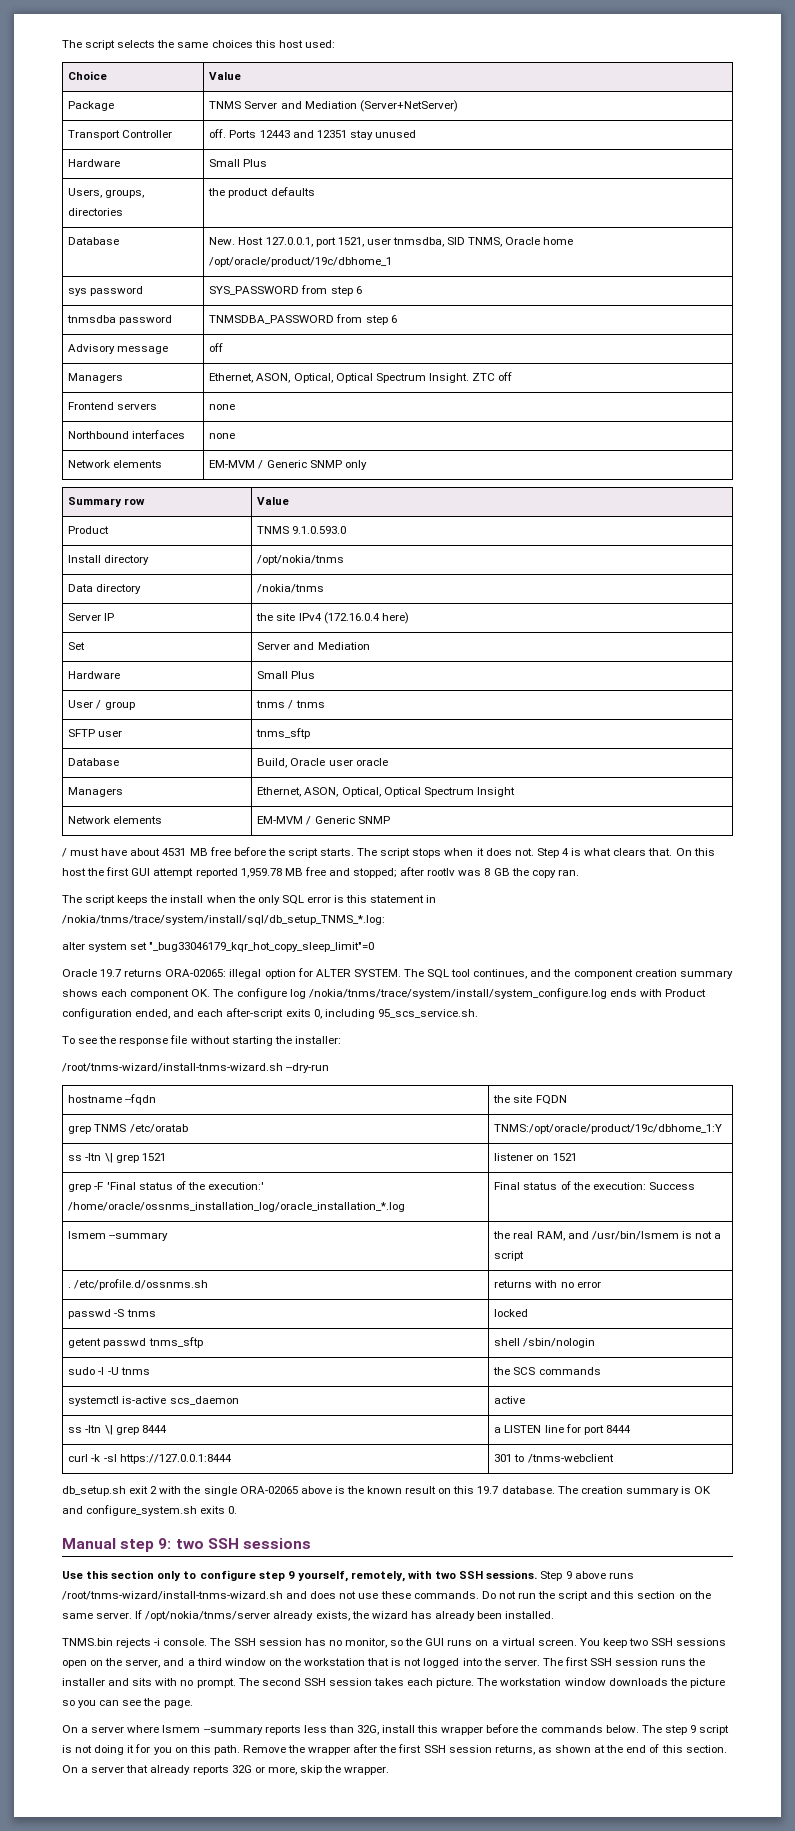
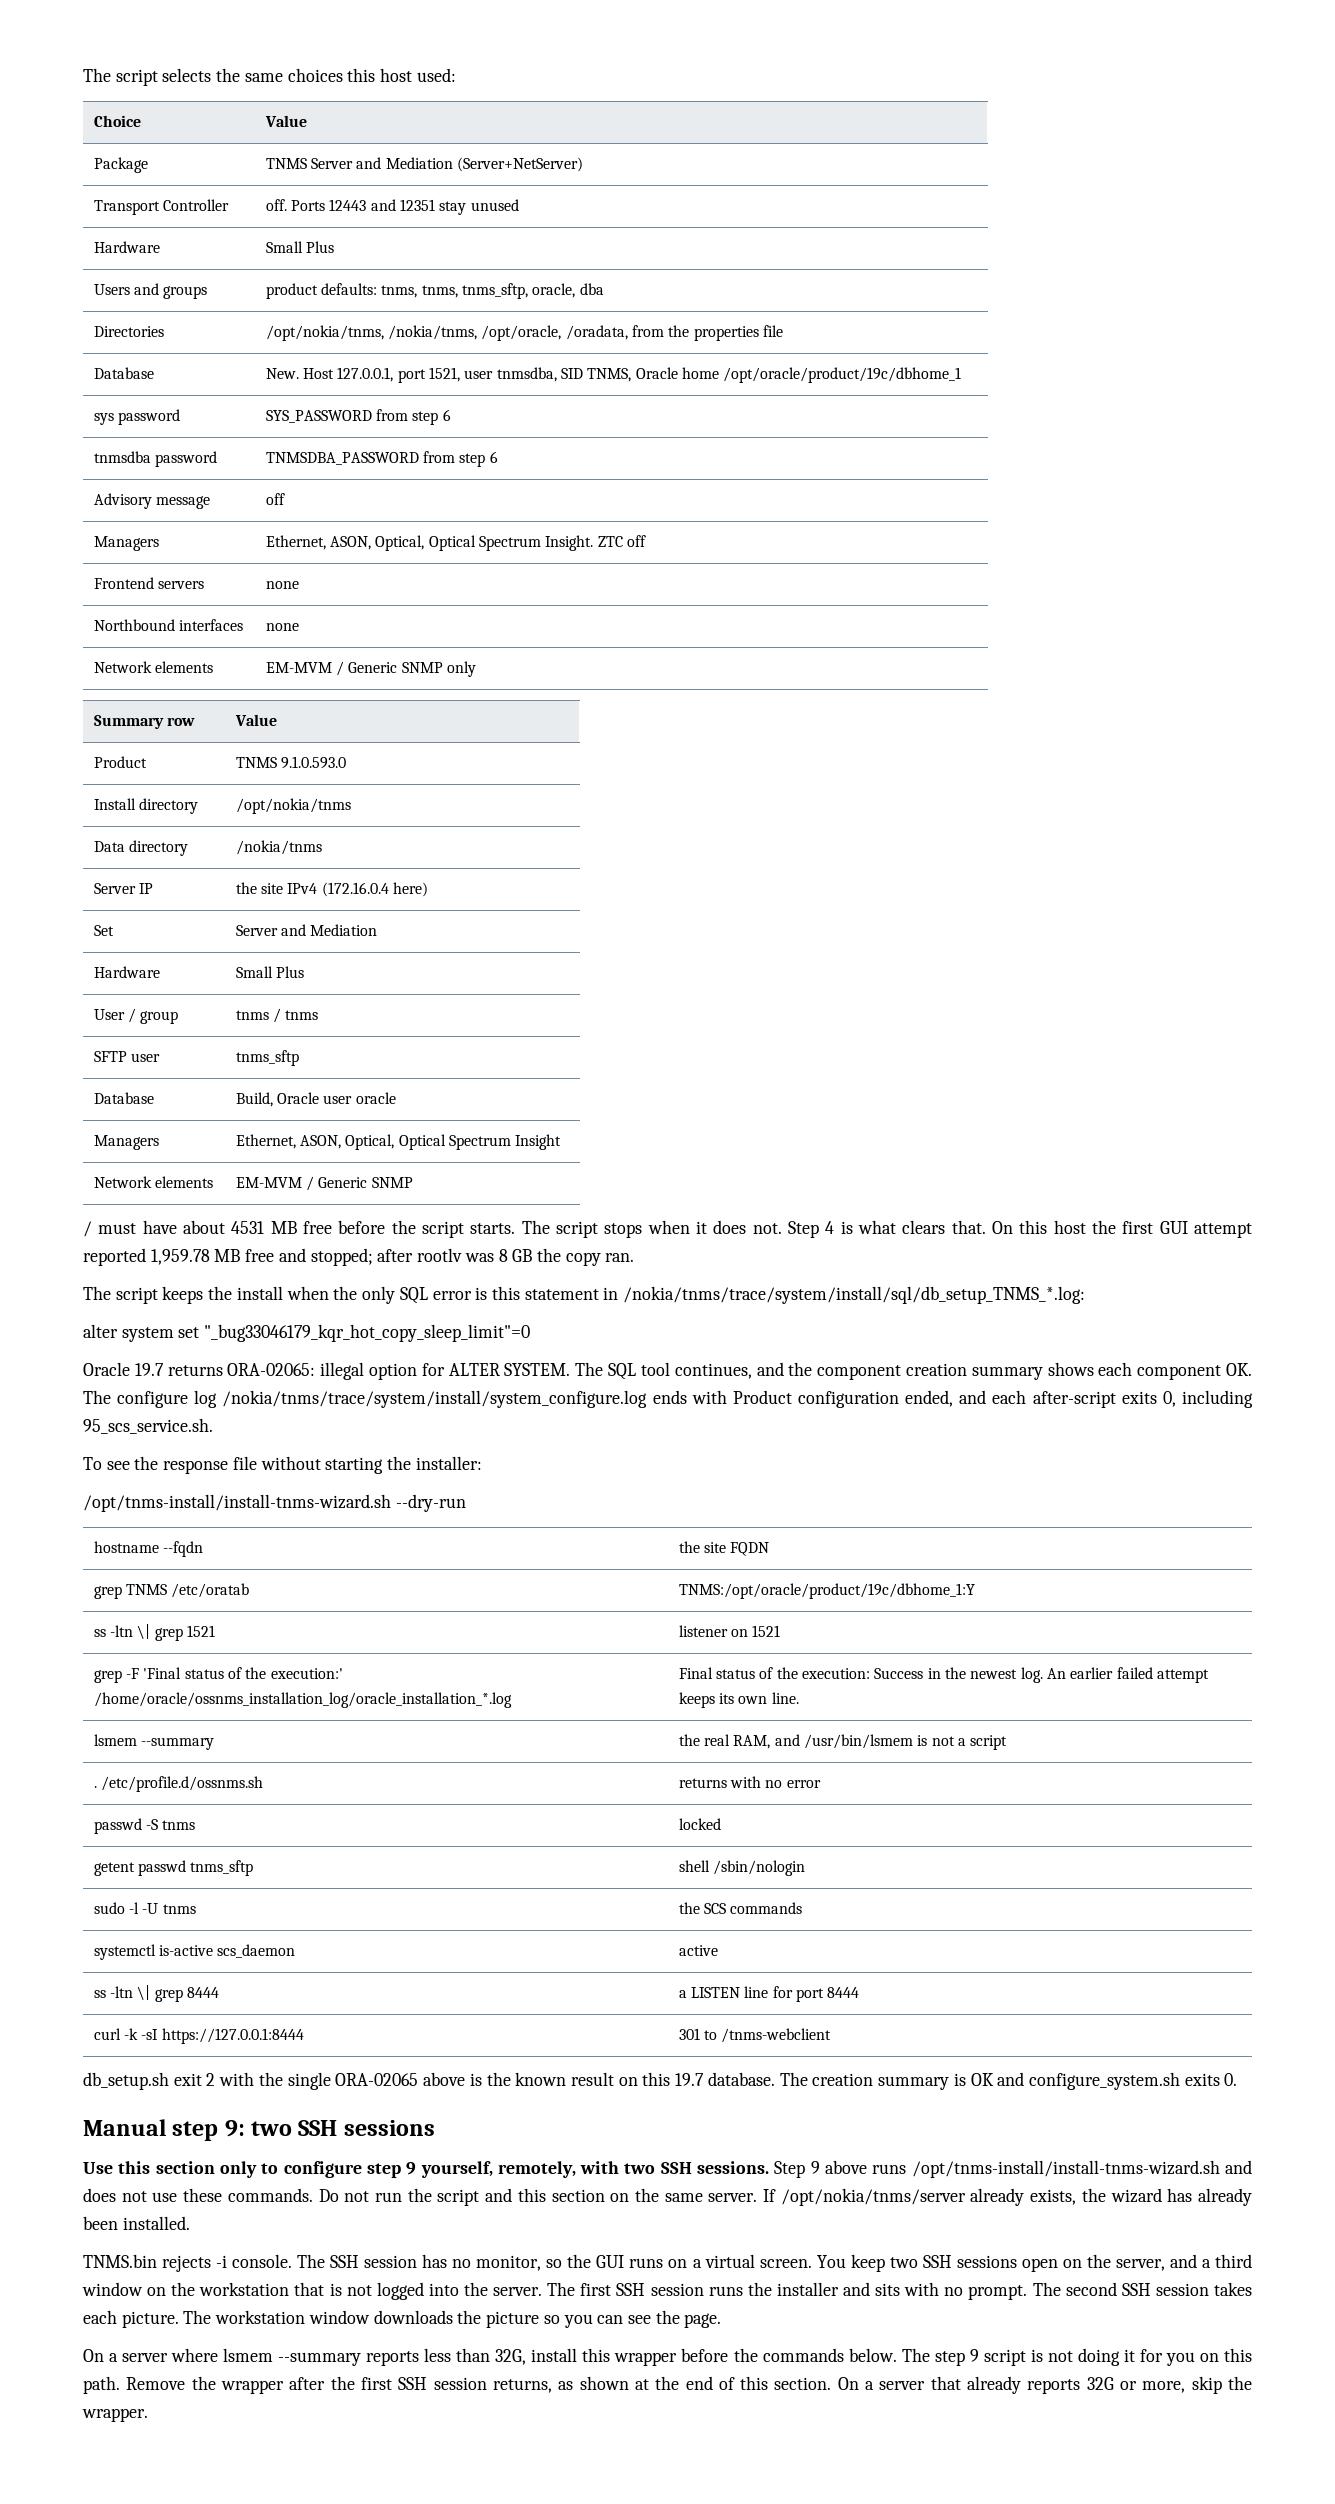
- Users, groups, directories | the product defaults
+ Users and groups | product defaults: tnms, tnms, tnms_sftp, oracle, dba
+ Directories | /opt/nokia/tnms, /nokia/tnms, /opt/oracle, /oradata, from the properties file
- /root/tnms-wizard/install-tnms-wizard.sh --dry-run
+ /opt/tnms-install/install-tnms-wizard.sh --dry-run
- grep -F 'Final status of the execution:' /home/oracle/ossnms_installation_log/oracle_installation_*.log | Final status of the execution: Success
+ grep -F 'Final status of the execution:' /home/oracle/ossnms_installation_log/oracle_installation_*.log | Final status of the execution: Success in the newest log. An earlier failed attempt keeps its own line.
- Step 9 above runs /root/tnms-wizard/install-tnms-wizard.sh and does not use these commands.
+ Step 9 above runs /opt/tnms-install/install-tnms-wizard.sh and does not use these commands.

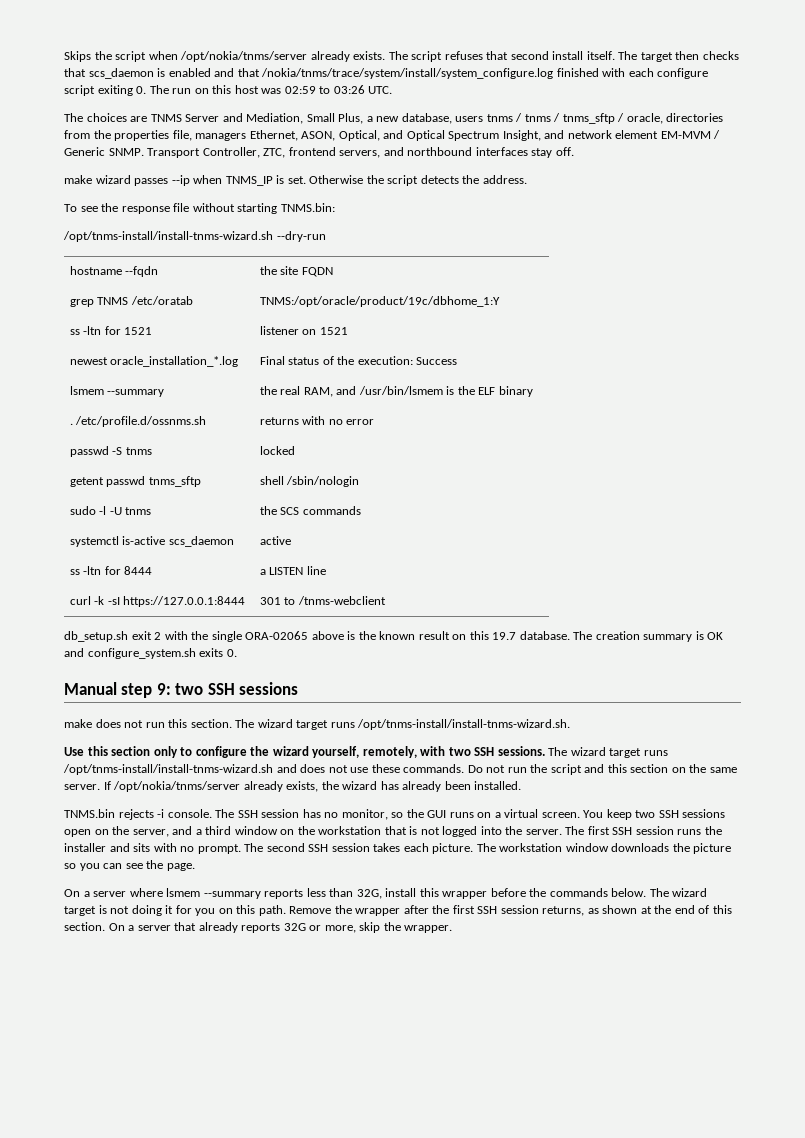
- The script selects the same choices this host used:
- Choice | Value
- Package | TNMS Server and Mediation (Server+NetServer)
- Transport Controller | off. Ports 12443 and 12351 stay unused
- Hardware | Small Plus
- Users and groups | product defaults: tnms, tnms, tnms_sftp, oracle, dba
- Directories | /opt/nokia/tnms, /nokia/tnms, /opt/oracle, /oradata, from the properties file
- Database | New. Host 127.0.0.1, port 1521, user tnmsdba, SID TNMS, Oracle home /opt/oracle/product/19c/dbhome_1
- sys password | SYS_PASSWORD from step 6
- tnmsdba password | TNMSDBA_PASSWORD from step 6
- Advisory message | off
- Managers | Ethernet, ASON, Optical, Optical Spectrum Insight. ZTC off
- Frontend servers | none
- Northbound interfaces | none
- Network elements | EM-MVM / Generic SNMP only
- Summary row | Value
- Product | TNMS 9.1.0.593.0
- Install directory | /opt/nokia/tnms
- Data directory | /nokia/tnms
- Server IP | the site IPv4 (172.16.0.4 here)
- Set | Server and Mediation
- Hardware | Small Plus
- User / group | tnms / tnms
- SFTP user | tnms_sftp
- Database | Build, Oracle user oracle
- Managers | Ethernet, ASON, Optical, Optical Spectrum Insight
- Network elements | EM-MVM / Generic SNMP
- / must have about 4531 MB free before the script starts. The script stops when it does not. Step 4 is what clears that. On this host the first GUI attempt reported 1,959.78 MB free and stopped; after rootlv was 8 GB the copy ran.
- The script keeps the install when the only SQL error is this statement in /nokia/tnms/trace/system/install/sql/db_setup_TNMS_*.log:
- alter system set "_bug33046179_kqr_hot_copy_sleep_limit"=0
- Oracle 19.7 returns ORA-02065: illegal option for ALTER SYSTEM. The SQL tool continues, and the component creation summary shows each component OK. The configure log /nokia/tnms/trace/system/install/system_configure.log ends with Product configuration ended, and each after-script exits 0, including 95_scs_service.sh.
+ Skips the script when /opt/nokia/tnms/server already exists. The script refuses that second install itself. The target then checks that scs_daemon is enabled and that /nokia/tnms/trace/system/install/system_configure.log finished with each configure script exiting 0. The run on this host was 02:59 to 03:26 UTC.
+ The choices are TNMS Server and Mediation, Small Plus, a new database, users tnms / tnms / tnms_sftp / oracle, directories from the properties file, managers Ethernet, ASON, Optical, and Optical Spectrum Insight, and network element EM-MVM / Generic SNMP. Transport Controller, ZTC, frontend servers, and northbound interfaces stay off.
+ make wizard passes --ip when TNMS_IP is set. Otherwise the script detects the address.
- To see the response file without starting the installer:
+ To see the response file without starting TNMS.bin:
- ss -ltn \| grep 1521 | listener on 1521
+ ss -ltn for 1521 | listener on 1521
- grep -F 'Final status of the execution:' /home/oracle/ossnms_installation_log/oracle_installation_*.log | Final status of the execution: Success in the newest log. An earlier failed attempt keeps its own line.
+ newest oracle_installation_*.log | Final status of the execution: Success
- lsmem --summary | the real RAM, and /usr/bin/lsmem is not a script
+ lsmem --summary | the real RAM, and /usr/bin/lsmem is the ELF binary
- ss -ltn \| grep 8444 | a LISTEN line for port 8444
+ ss -ltn for 8444 | a LISTEN line
+ make does not run this section. The wizard target runs /opt/tnms-install/install-tnms-wizard.sh.
- Use this section only to configure step 9 yourself, remotely, with two SSH sessions.
+ Use this section only to configure the wizard yourself, remotely, with two SSH sessions.
- Step 9 above runs /opt/tnms-install/install-tnms-wizard.sh and does not use these commands.
+ The wizard target runs /opt/tnms-install/install-tnms-wizard.sh and does not use these commands.
- The step 9 script is not doing it for you on this path.
+ The wizard target is not doing it for you on this path.

